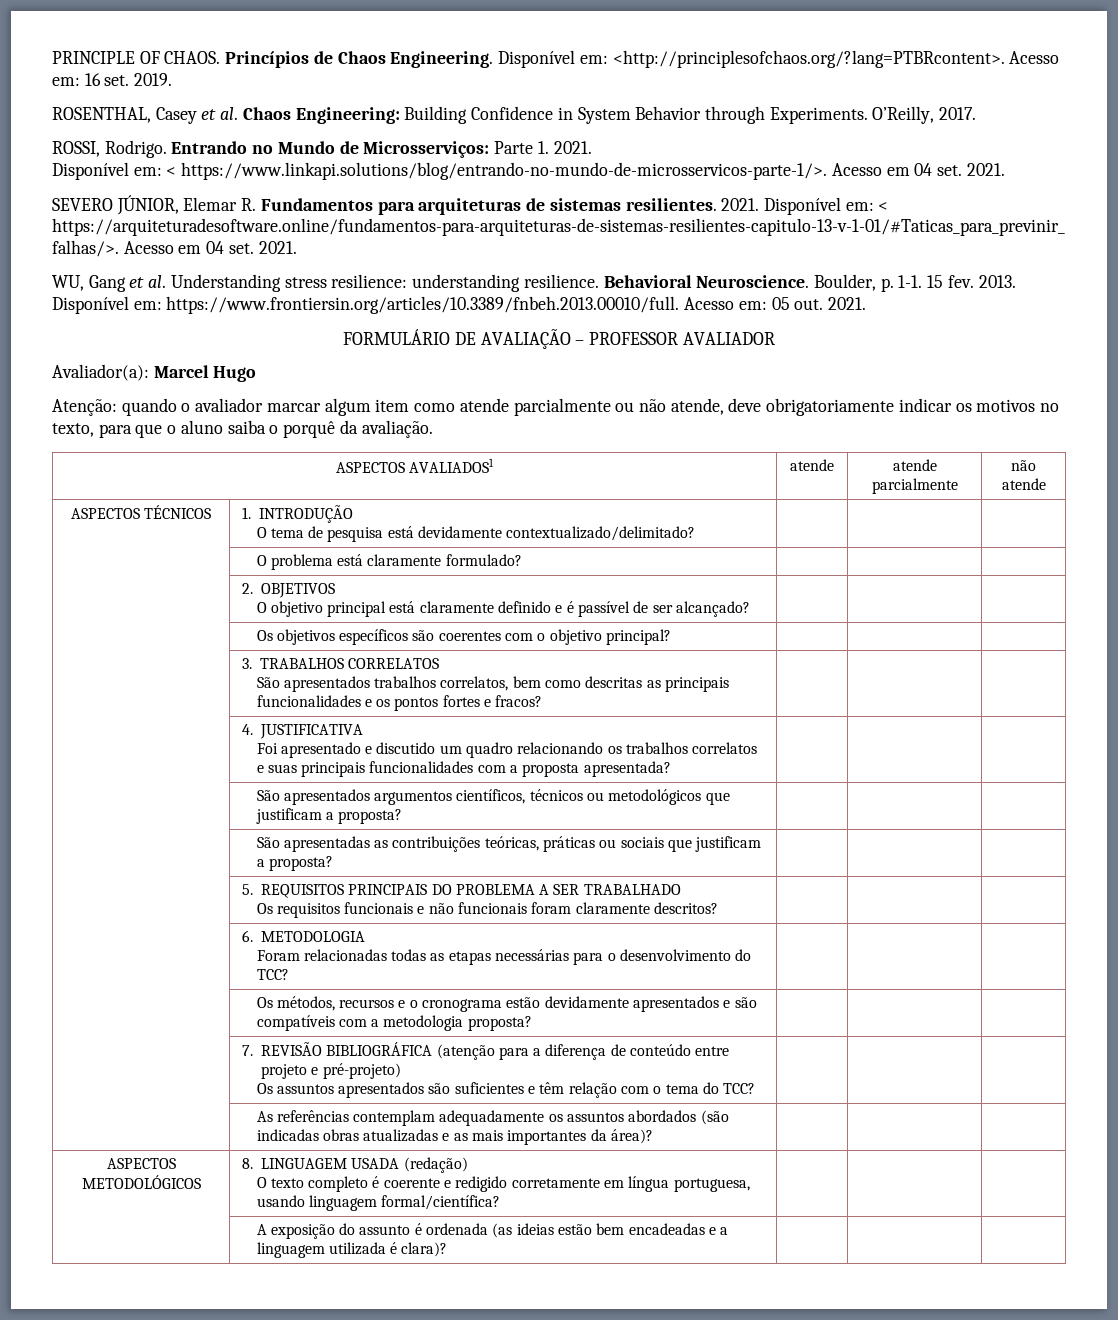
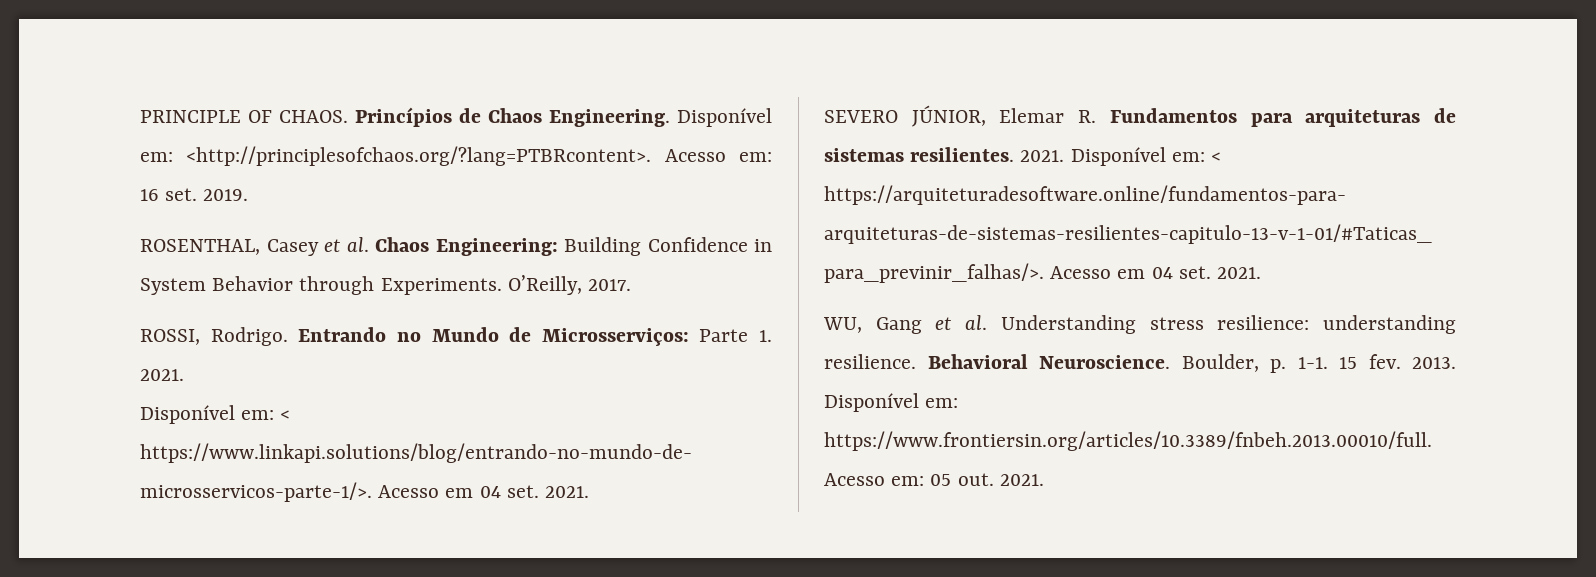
- FORMULÁRIO DE AVALIAÇÃO – PROFESSOR AVALIADOR
- Avaliador(a): Marcel Hugo
- Atenção: quando o avaliador marcar algum item como atende parcialmente ou não atende, deve obrigatoriamente indicar os motivos no texto, para que o aluno saiba o porquê da avaliação.
- ASPECTOS AVALIADOS1 | atende | atende parcialmente | não atende
- ASPECTOS TÉCNICOS | 1. INTRODUÇÃO
- O tema de pesquisa está devidamente contextualizado/delimitado? | | |
- | O problema está claramente formulado? | | |
- | 2. OBJETIVOS
- O objetivo principal está claramente definido e é passível de ser alcançado? | | |
- | Os objetivos específicos são coerentes com o objetivo principal? | | |
- | 3. TRABALHOS CORRELATOS
- São apresentados trabalhos correlatos, bem como descritas as principais funcionalidades e os pontos fortes e fracos? | | |
- | 4. JUSTIFICATIVA
- Foi apresentado e discutido um quadro relacionando os trabalhos correlatos e suas principais funcionalidades com a proposta apresentada? | | |
- | São apresentados argumentos científicos, técnicos ou metodológicos que justificam a proposta? | | |
- | São apresentadas as contribuições teóricas, práticas ou sociais que justificam a proposta? | | |
- | 5. REQUISITOS PRINCIPAIS DO PROBLEMA A SER TRABALHADO
- Os requisitos funcionais e não funcionais foram claramente descritos? | | |
- | 6. METODOLOGIA
- Foram relacionadas todas as etapas necessárias para o desenvolvimento do TCC? | | |
- | Os métodos, recursos e o cronograma estão devidamente apresentados e são compatíveis com a metodologia proposta? | | |
- | 7. REVISÃO BIBLIOGRÁFICA (atenção para a diferença de conteúdo entre projeto e pré-projeto)
- Os assuntos apresentados são suficientes e têm relação com o tema do TCC? | | |
- | As referências contemplam adequadamente os assuntos abordados (são indicadas obras atualizadas e as mais importantes da área)? | | |
- ASPECTOS METODOLÓGICOS | 8. LINGUAGEM USADA (redação)
- O texto completo é coerente e redigido corretamente em língua portuguesa, usando linguagem formal/científica? | | |
- | A exposição do assunto é ordenada (as ideias estão bem encadeadas e a linguagem utilizada é clara)? | | |

